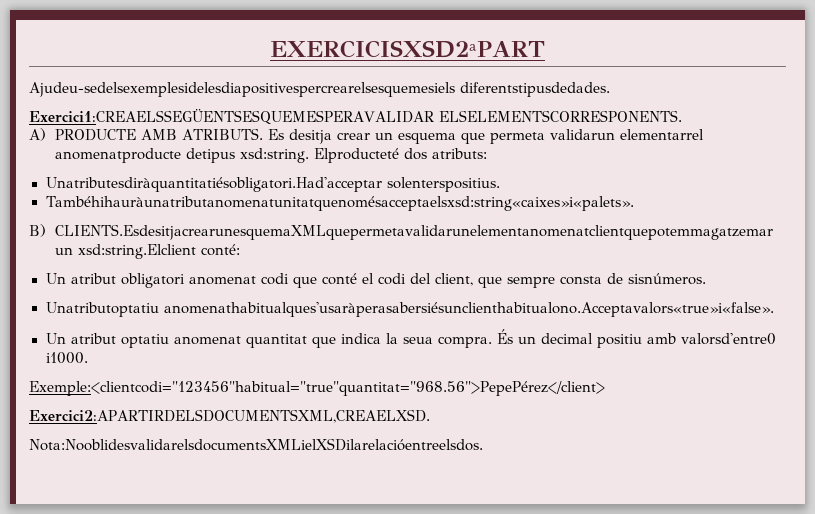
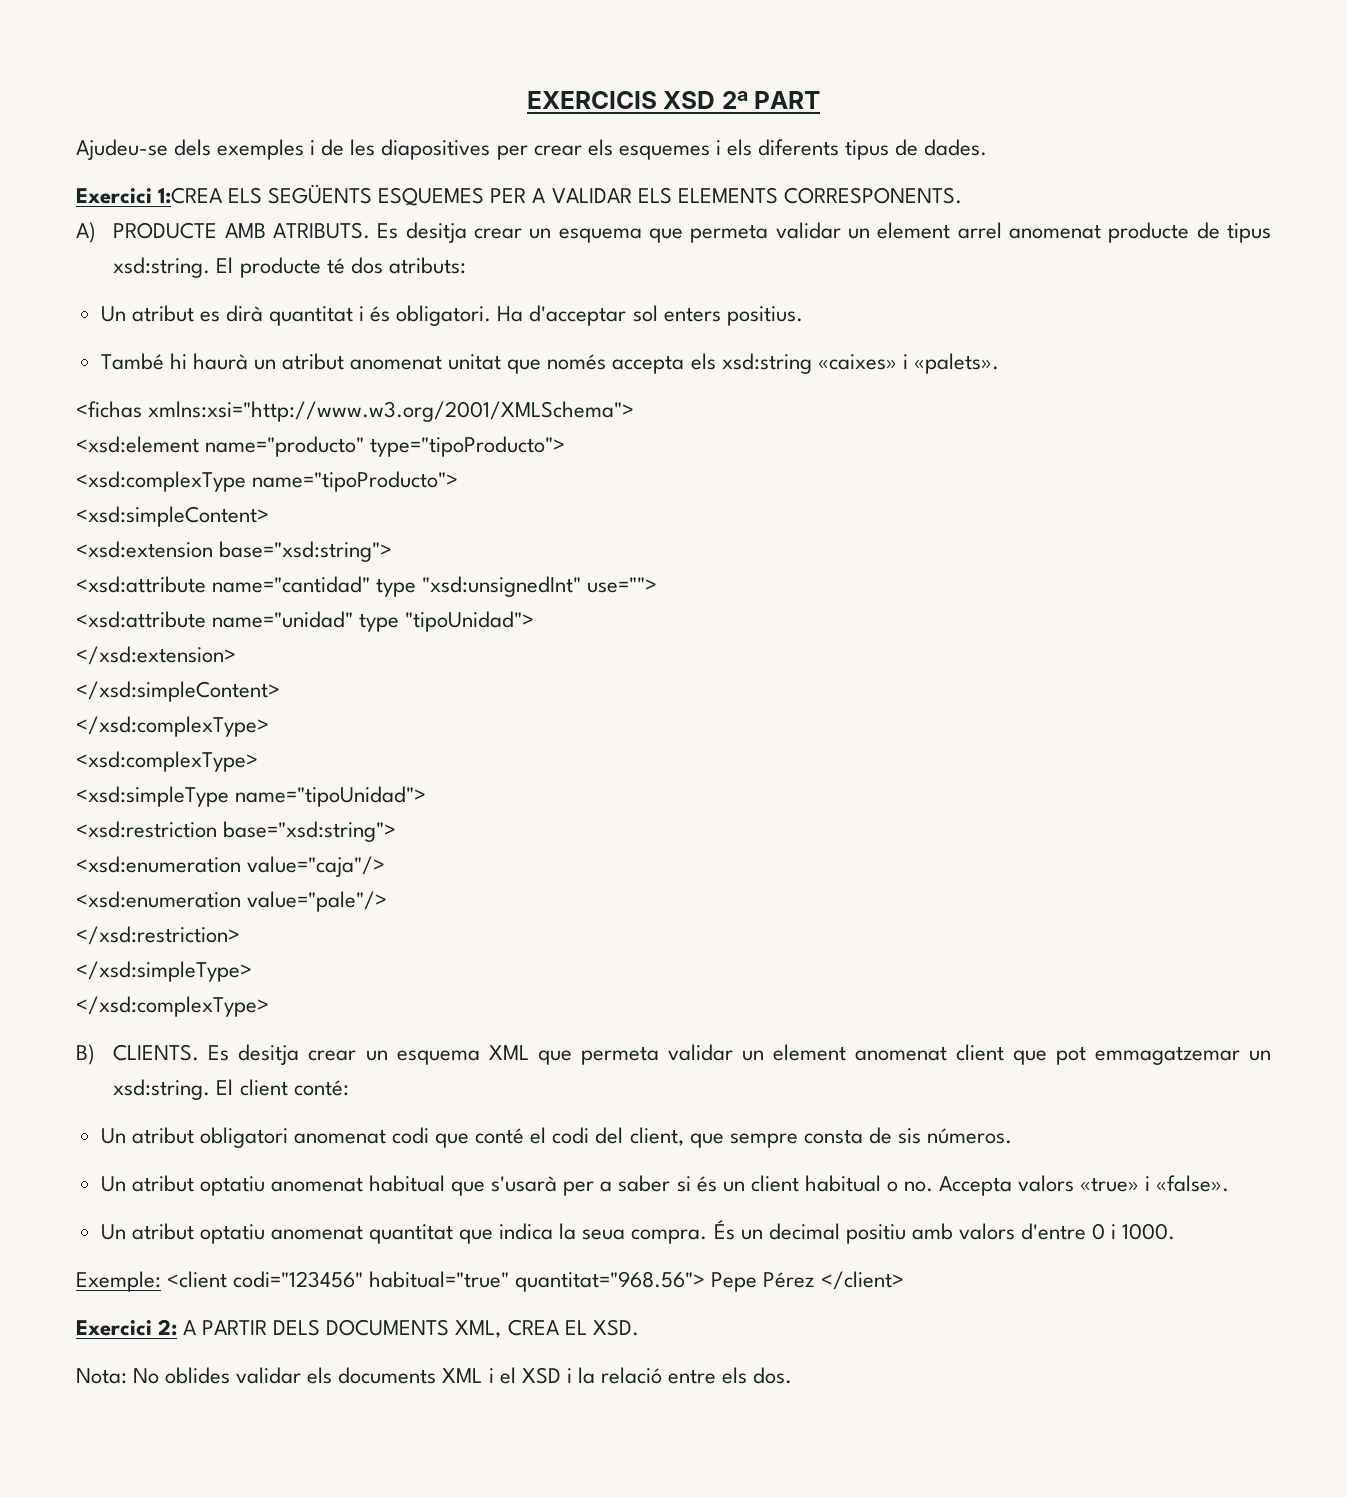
- EXERCICISXSD2ªPART
- Ajudeu-sedelsexemplesidelesdiapositivespercrearelsesquemesiels diferentstipusdedades.
- Exercici1:CREAELSSEGÜENTSESQUEMESPERAVALIDAR ELSELEMENTSCORRESPONENTS.
+ EXERCICIS XSD 2ª PART
+ Ajudeu-se dels exemples i de les diapositives per crear els esquemes i els diferents tipus de dades.
+ Exercici 1:CREA ELS SEGÜENTS ESQUEMES PER A VALIDAR ELS ELEMENTS CORRESPONENTS.
- Es desitja crear un esquema que permeta validarun elementarrel anomenatproducte detipus xsd:string. Elproducteté dos atributs:
- Unatributesdiràquantitatiésobligatori.Had'acceptar solenterspositius.
- Tambéhihauràunatributanomenatunitatquenomésacceptaelsxsd:string«caixes»i«palets».
- B) CLIENTS.EsdesitjacrearunesquemaXMLquepermetavalidarunelementanomenatclientquepotemmagatzemar un xsd:string.Elclient conté:
+ Es desitja crear un esquema que permeta validar un element arrel anomenat producte de tipus xsd:string. El producte té dos atributs:
+ Un atribut es dirà quantitat i és obligatori. Ha d'acceptar sol enters positius.
+ També hi haurà un atribut anomenat unitat que només accepta els xsd:string «caixes» i «palets».
+ <fichas xmlns:xsi="http://www.w3.org/2001/XMLSchema">
+ <xsd:element name="producto" type="tipoProducto">
+ <xsd:complexType name="tipoProducto">
+ <xsd:simpleContent>
+ <xsd:extension base="xsd:string">
+ <xsd:attribute name="cantidad" type "xsd:unsignedInt" use="">
+ <xsd:attribute name="unidad" type "tipoUnidad">
+ </xsd:extension>
+ </xsd:simpleContent>
+ </xsd:complexType>
+ <xsd:complexType>
+ <xsd:simpleType name="tipoUnidad">
+ <xsd:restriction base="xsd:string">
+ <xsd:enumeration value="caja"/>
+ <xsd:enumeration value="pale"/>
+ </xsd:restriction>
+ </xsd:simpleType>
+ </xsd:complexType>
+ B) CLIENTS. Es desitja crear un esquema XML que permeta validar un element anomenat client que pot emmagatzemar un xsd:string. El client conté:
- Un atribut obligatori anomenat codi que conté el codi del client, que sempre consta de sisnúmeros.
- Unatributoptatiu anomenathabitualques'usaràperasabersiésunclienthabitualono.Acceptavalors«true»i«false».
+ Un atribut obligatori anomenat codi que conté el codi del client, que sempre consta de sis números.
+ Un atribut optatiu anomenat habitual que s'usarà per a saber si és un client habitual o no. Accepta valors «true» i «false».
- És un decimal positiu amb valorsd'entre0 i1000.
- Exemple:<clientcodi="123456"habitual="true"quantitat="968.56">PepePérez</client>
- Exercici2:APARTIRDELSDOCUMENTSXML,CREAELXSD.
- Nota:NooblidesvalidarelsdocumentsXMLielXSDilarelacióentreelsdos.
+ És un decimal positiu amb valors d'entre 0 i 1000.
+ Exemple: <client codi="123456" habitual="true" quantitat="968.56"> Pepe Pérez </client>
+ Exercici 2: A PARTIR DELS DOCUMENTS XML, CREA EL XSD.
+ Nota: No oblides validar els documents XML i el XSD i la relació entre els dos.

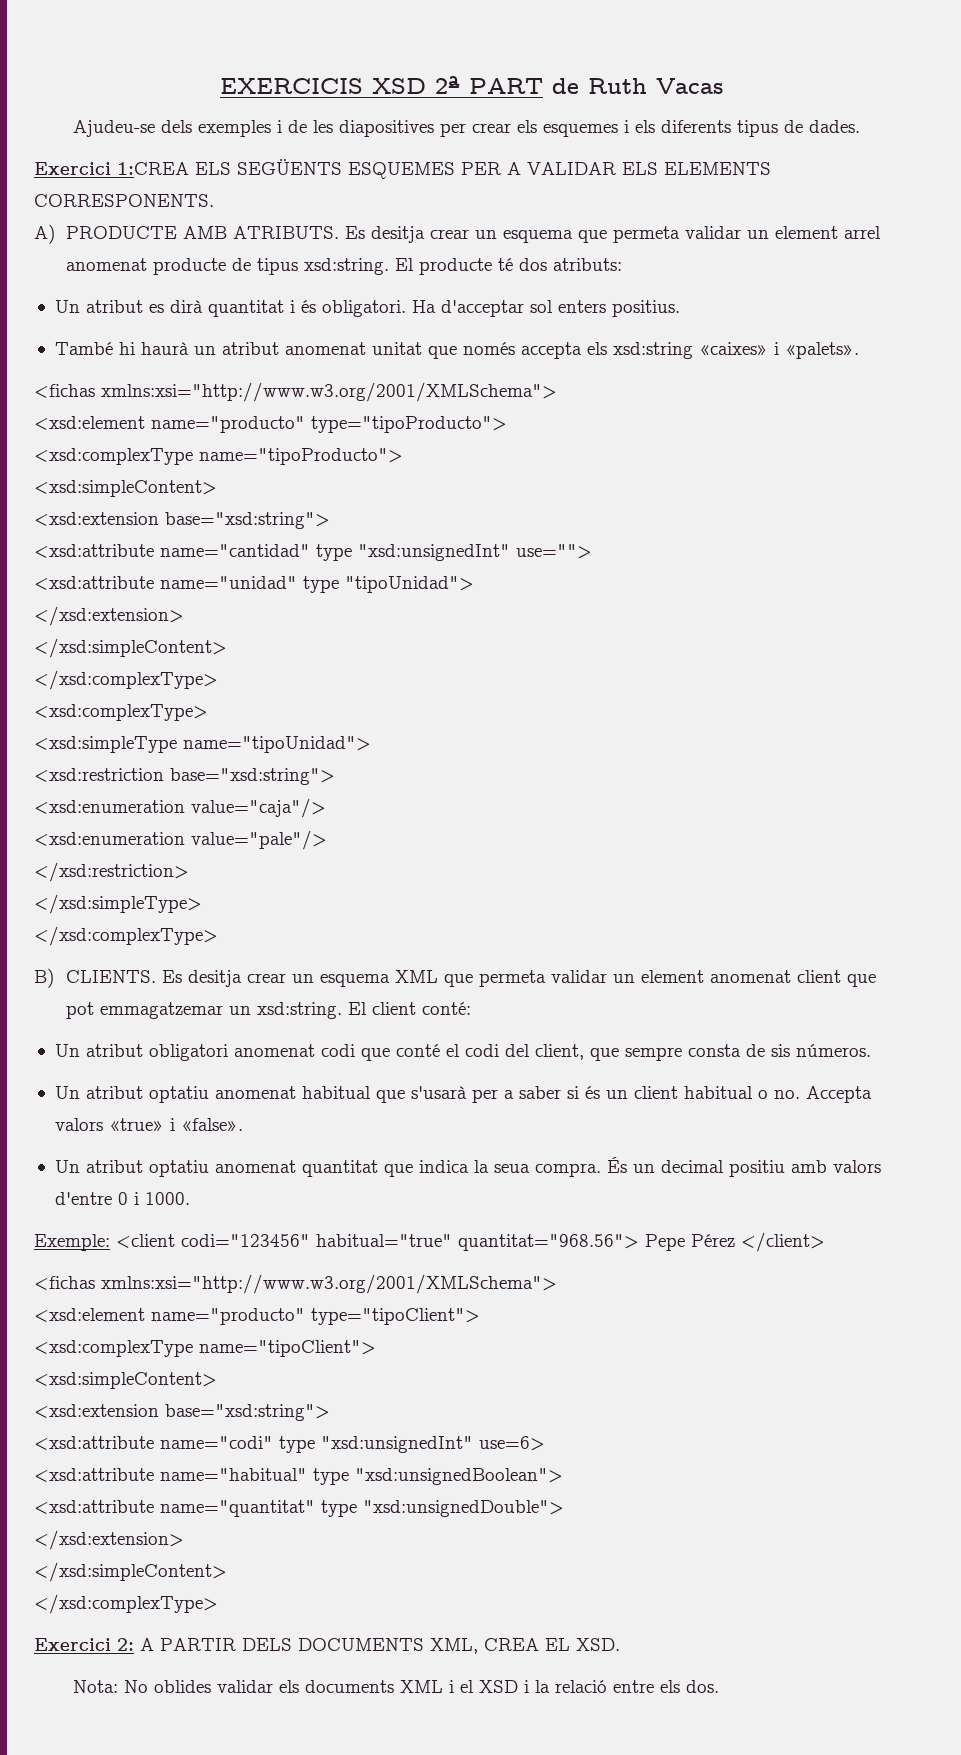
- EXERCICIS XSD 2ª PART
+ EXERCICIS XSD 2ª PART de Ruth Vacas
  Exemple: <client codi="123456" habitual="true" quantitat="968.56"> Pepe Pérez </client>
+ <fichas xmlns:xsi="http://www.w3.org/2001/XMLSchema">
+ <xsd:element name="producto" type="tipoClient">
+ <xsd:complexType name="tipoClient">
+ <xsd:simpleContent>
+ <xsd:extension base="xsd:string">
+ <xsd:attribute name="codi" type "xsd:unsignedInt" use=6>
+ <xsd:attribute name="habitual" type "xsd:unsignedBoolean">
+ <xsd:attribute name="quantitat" type "xsd:unsignedDouble">
+ </xsd:extension>
+ </xsd:simpleContent>
+ </xsd:complexType>

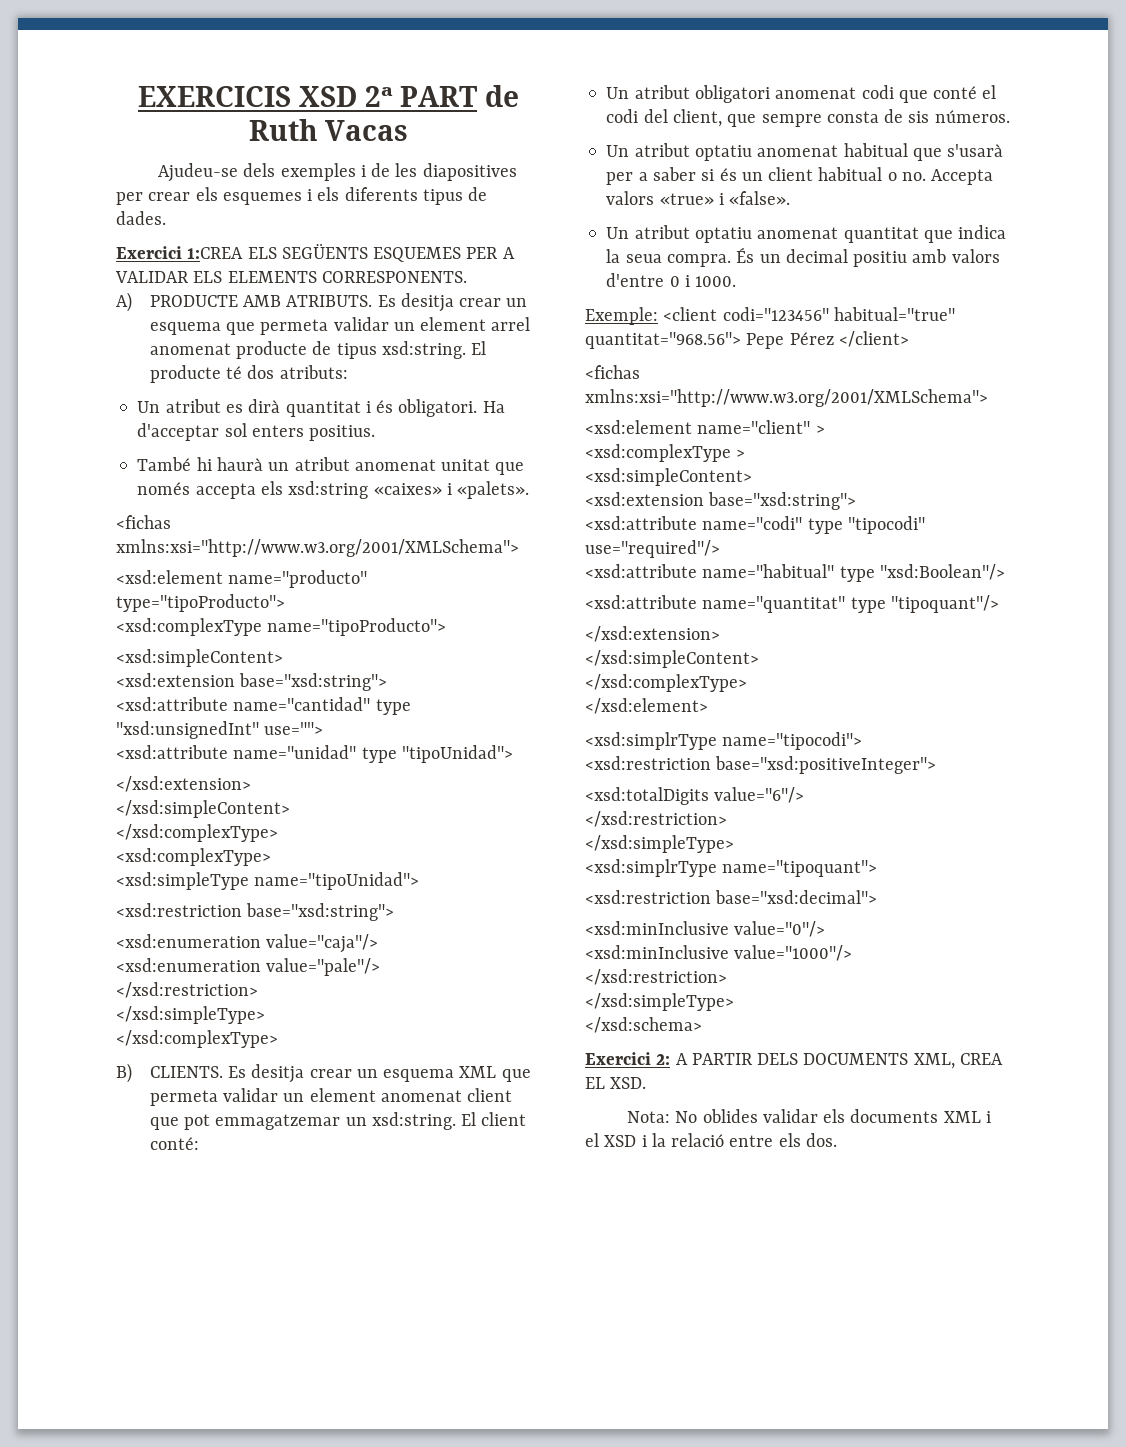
- <xsd:element name="producto" type="tipoClient">
- <xsd:complexType name="tipoClient">
+ <xsd:element name="client" >
+ <xsd:complexType >
- <xsd:attribute name="codi" type "xsd:unsignedInt" use=6>
+ <xsd:attribute name="codi" type "tipocodi" use="required"/>
- <xsd:attribute name="habitual" type "xsd:unsignedBoolean">
+ <xsd:attribute name="habitual" type "xsd:Boolean"/>
- <xsd:attribute name="quantitat" type "xsd:unsignedDouble">
+ <xsd:attribute name="quantitat" type "tipoquant"/>
  </xsd:extension>
  </xsd:simpleContent>
  </xsd:complexType>
+ </xsd:element>
+ <xsd:simplrType name="tipocodi">
+ <xsd:restriction base="xsd:positiveInteger">
+ <xsd:totalDigits value="6"/>
+ </xsd:restriction>
+ </xsd:simpleType>
+ <xsd:simplrType name="tipoquant">
+ <xsd:restriction base="xsd:decimal">
+ <xsd:minInclusive value="0"/>
+ <xsd:minInclusive value="1000"/>
+ </xsd:restriction>
+ </xsd:simpleType>
+ </xsd:schema>

